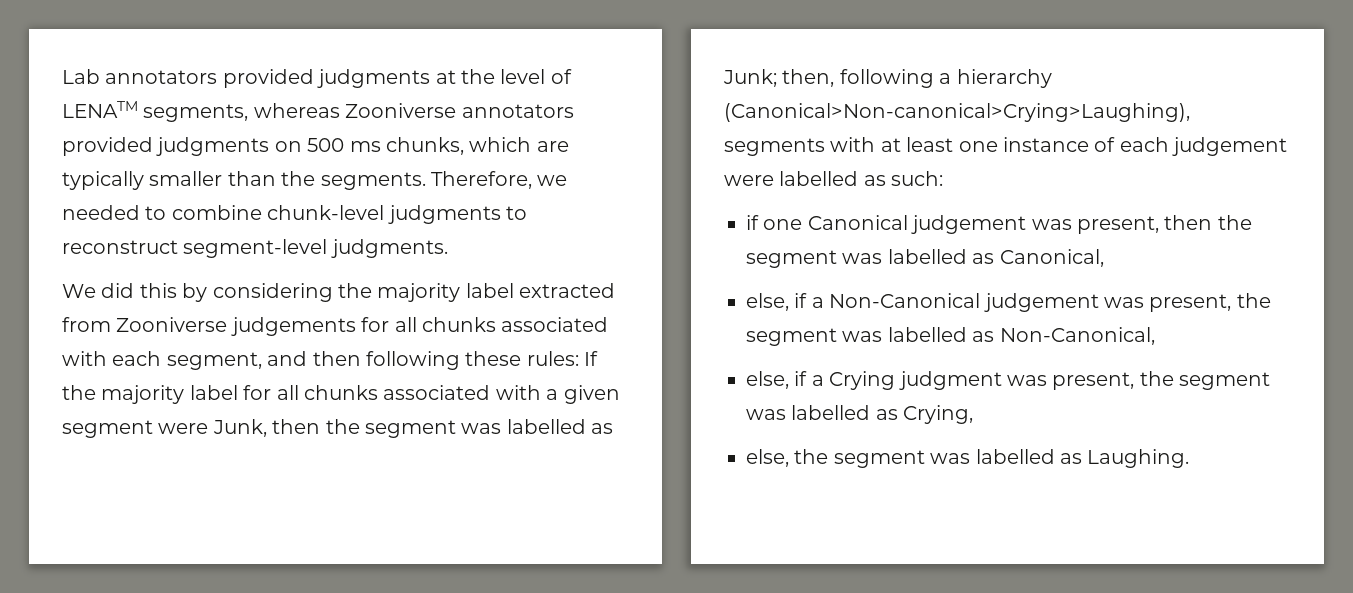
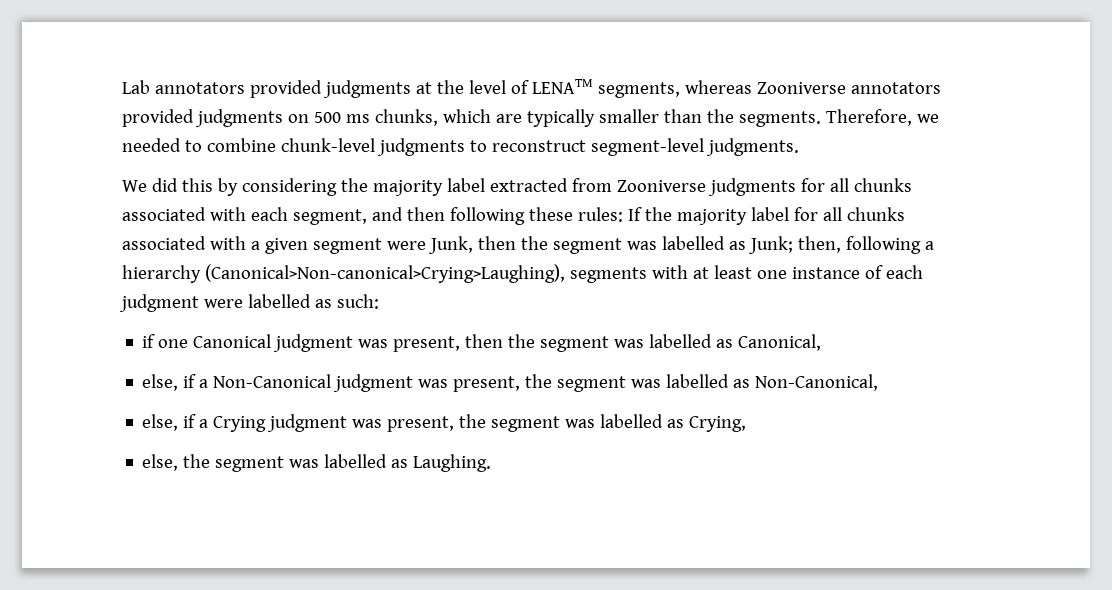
- We did this by considering the majority label extracted from Zooniverse judgements for all chunks associated with each segment, and then following these rules:
+ We did this by considering the majority label extracted from Zooniverse judgments for all chunks associated with each segment, and then following these rules:
- then, following a hierarchy (Canonical>Non-canonical>Crying>Laughing), segments with at least one instance of each judgement were labelled as such:
+ then, following a hierarchy (Canonical>Non-canonical>Crying>Laughing), segments with at least one instance of each judgment were labelled as such:
- if one Canonical judgement was present, then the segment was labelled as Canonical,
+ if one Canonical judgment was present, then the segment was labelled as Canonical,
- else, if a Non-Canonical judgement was present, the segment was labelled as Non-Canonical,
+ else, if a Non-Canonical judgment was present, the segment was labelled as Non-Canonical,

